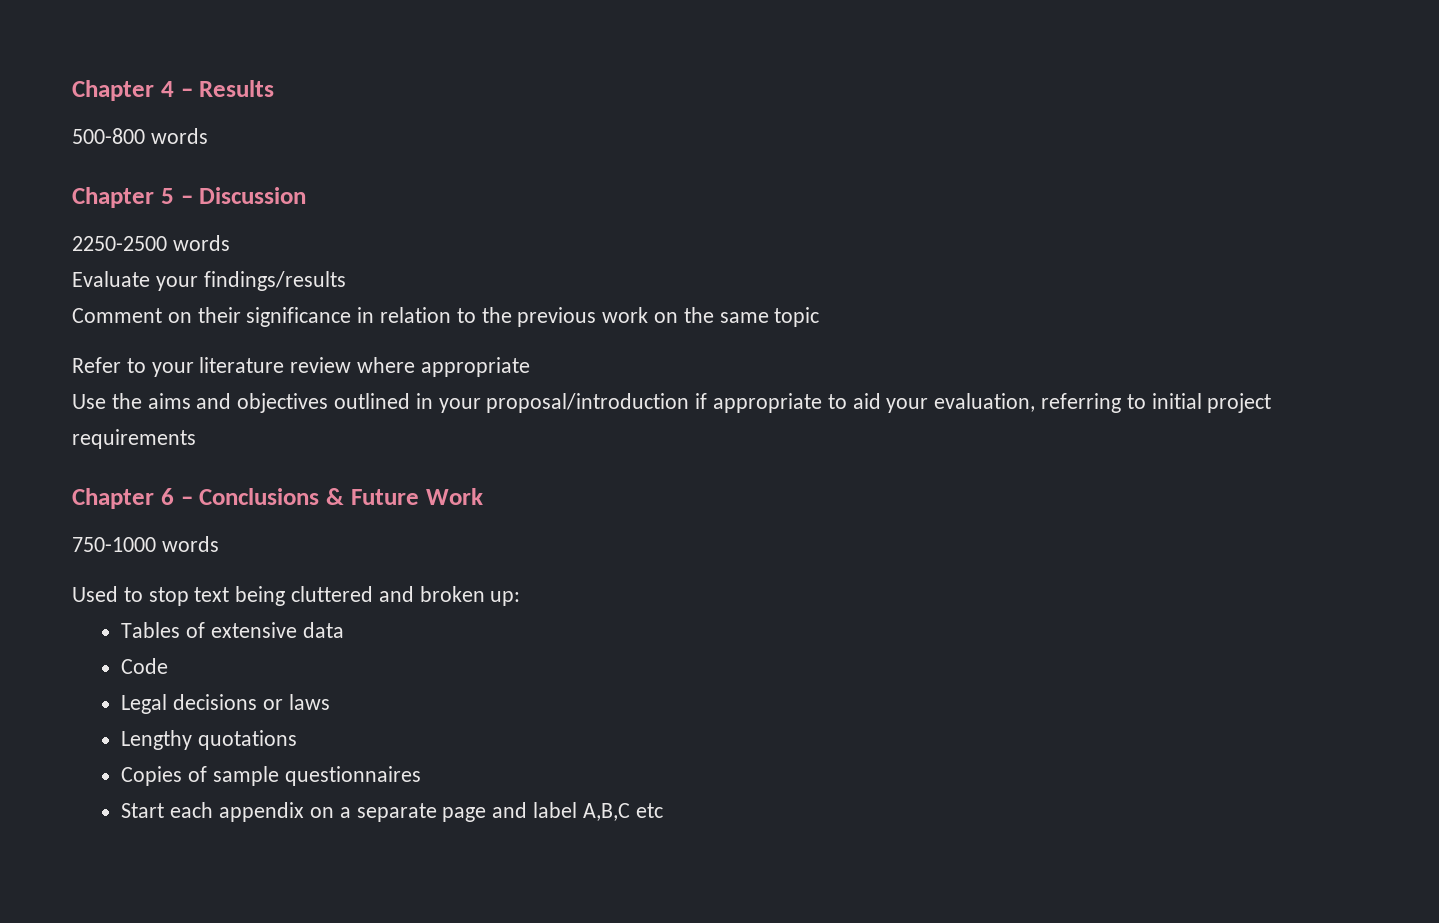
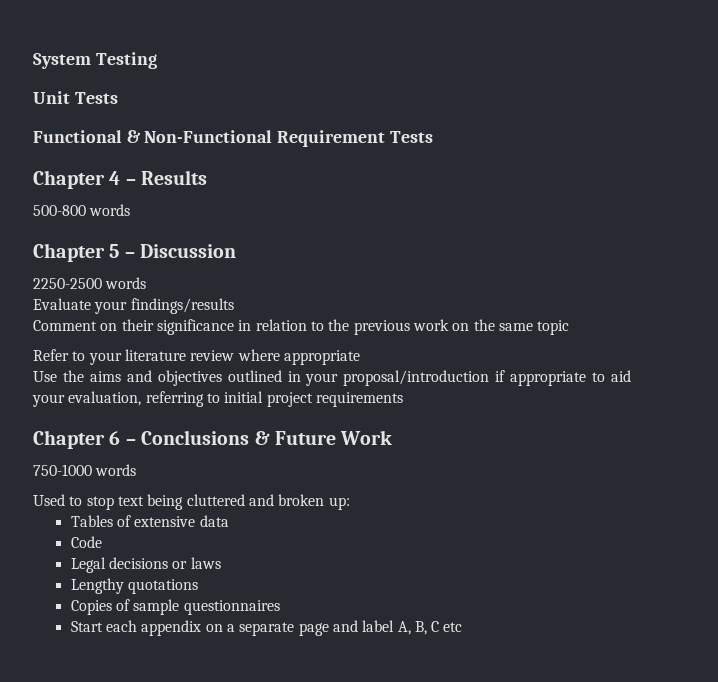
+ System Testing
+ Unit Tests
+ Functional & Non-Functional Requirement Tests
- Start each appendix on a separate page and label A,B,C etc
+ Start each appendix on a separate page and label A, B, C etc

